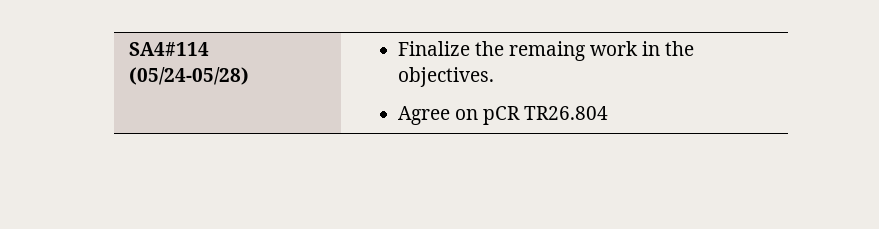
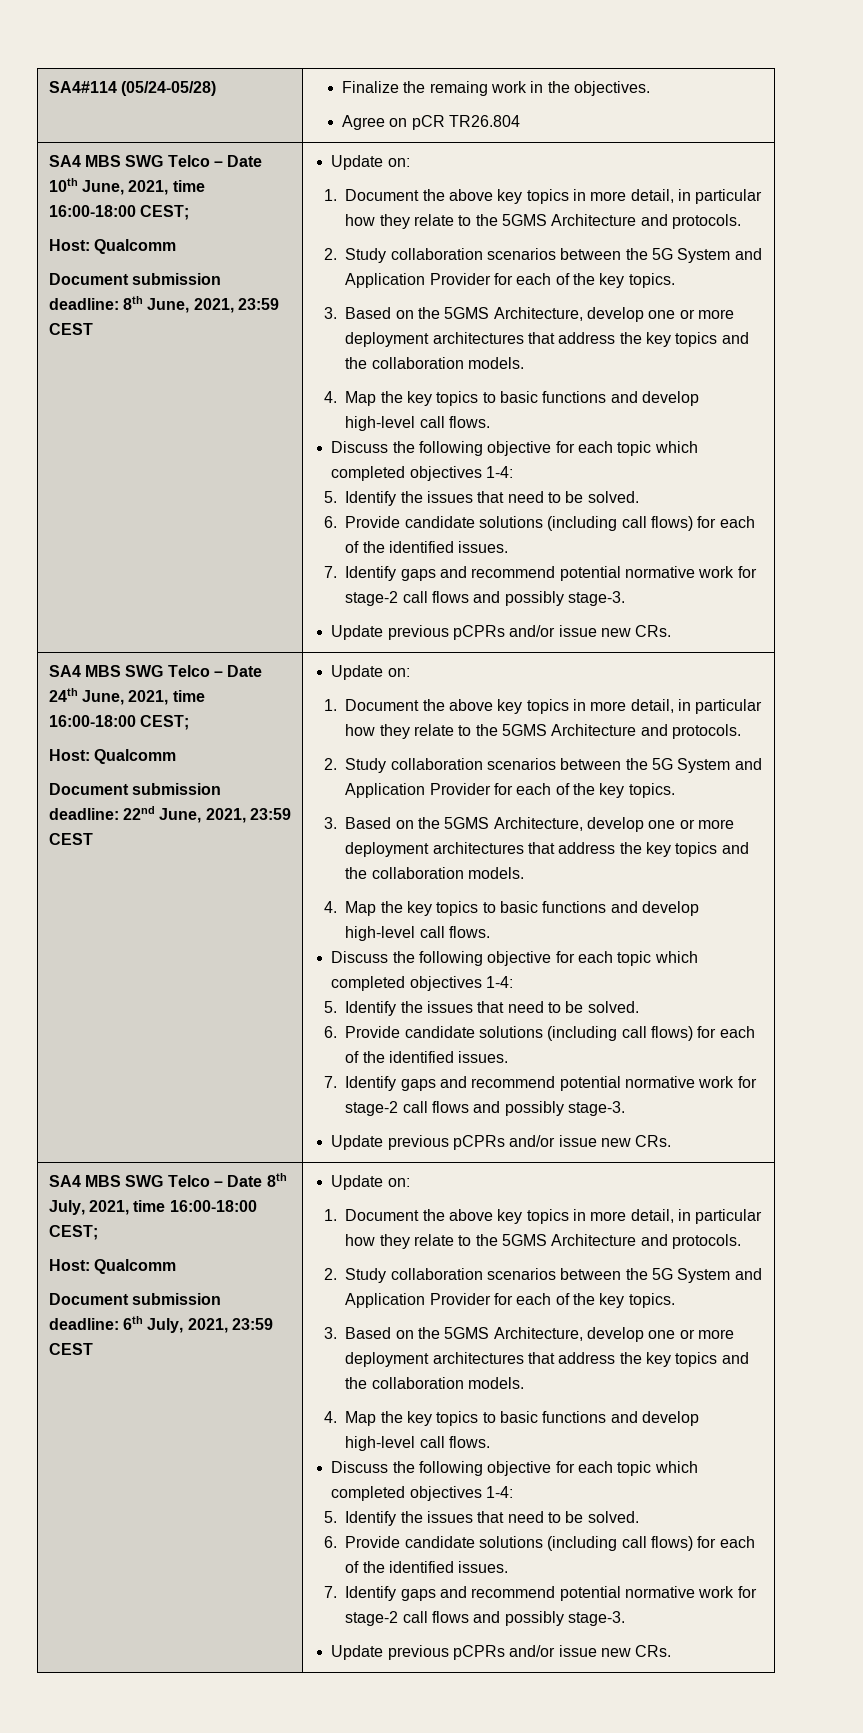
+ SA4 MBS SWG Telco – Date 10th June, 2021, time 16:00-18:00 CEST;
+ Host: Qualcomm
+ Document submission deadline: 8th June, 2021, 23:59 CEST | Update on:
+ 1. Document the above key topics in more detail, in particular how they relate to the 5GMS Architecture and protocols.
+ 2. Study collaboration scenarios between the 5G System and Application Provider for each of the key topics.
+ 3. Based on the 5GMS Architecture, develop one or more deployment architectures that address the key topics and the collaboration models.
+ 4. Map the key topics to basic functions and develop high-level call flows.
+ Discuss the following objective for each topic which completed objectives 1-4:
+ 5. Identify the issues that need to be solved.
+ 6. Provide candidate solutions (including call flows) for each of the identified issues.
+ 7. Identify gaps and recommend potential normative work for stage-2 call flows and possibly stage-3.
+ Update previous pCPRs and/or issue new CRs.
+ SA4 MBS SWG Telco – Date 24th June, 2021, time 16:00-18:00 CEST;
+ Host: Qualcomm
+ Document submission deadline: 22nd June, 2021, 23:59 CEST | Update on:
+ 1. Document the above key topics in more detail, in particular how they relate to the 5GMS Architecture and protocols.
+ 2. Study collaboration scenarios between the 5G System and Application Provider for each of the key topics.
+ 3. Based on the 5GMS Architecture, develop one or more deployment architectures that address the key topics and the collaboration models.
+ 4. Map the key topics to basic functions and develop high-level call flows.
+ Discuss the following objective for each topic which completed objectives 1-4:
+ 5. Identify the issues that need to be solved.
+ 6. Provide candidate solutions (including call flows) for each of the identified issues.
+ 7. Identify gaps and recommend potential normative work for stage-2 call flows and possibly stage-3.
+ Update previous pCPRs and/or issue new CRs.
+ SA4 MBS SWG Telco – Date 8th July, 2021, time 16:00-18:00 CEST;
+ Host: Qualcomm
+ Document submission deadline: 6th July, 2021, 23:59 CEST | Update on:
+ 1. Document the above key topics in more detail, in particular how they relate to the 5GMS Architecture and protocols.
+ 2. Study collaboration scenarios between the 5G System and Application Provider for each of the key topics.
+ 3. Based on the 5GMS Architecture, develop one or more deployment architectures that address the key topics and the collaboration models.
+ 4. Map the key topics to basic functions and develop high-level call flows.
+ Discuss the following objective for each topic which completed objectives 1-4:
+ 5. Identify the issues that need to be solved.
+ 6. Provide candidate solutions (including call flows) for each of the identified issues.
+ 7. Identify gaps and recommend potential normative work for stage-2 call flows and possibly stage-3.
+ Update previous pCPRs and/or issue new CRs.

